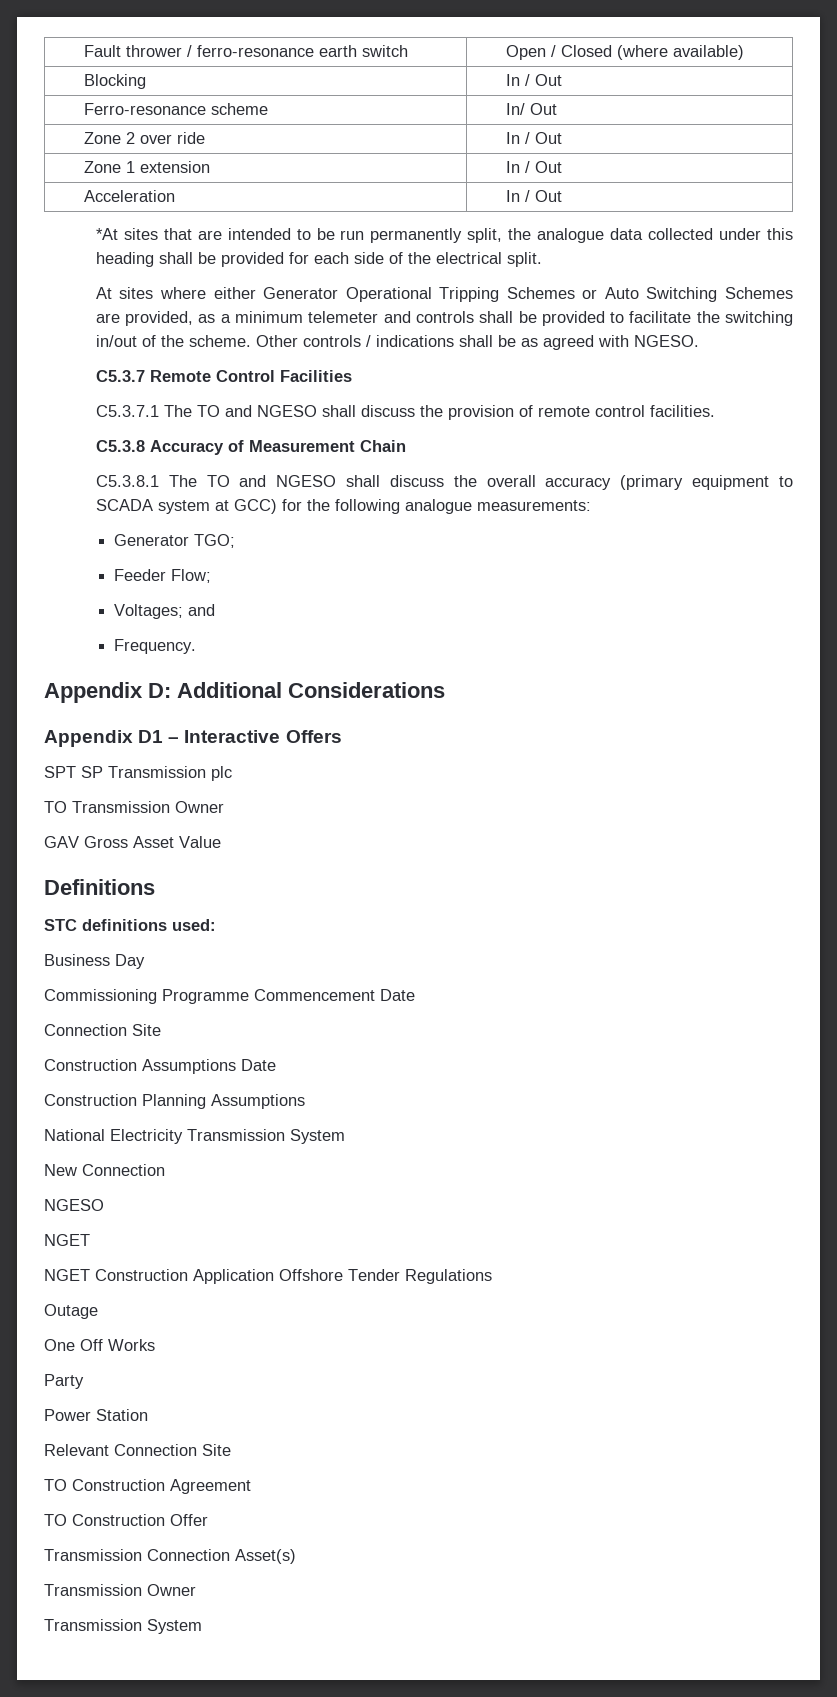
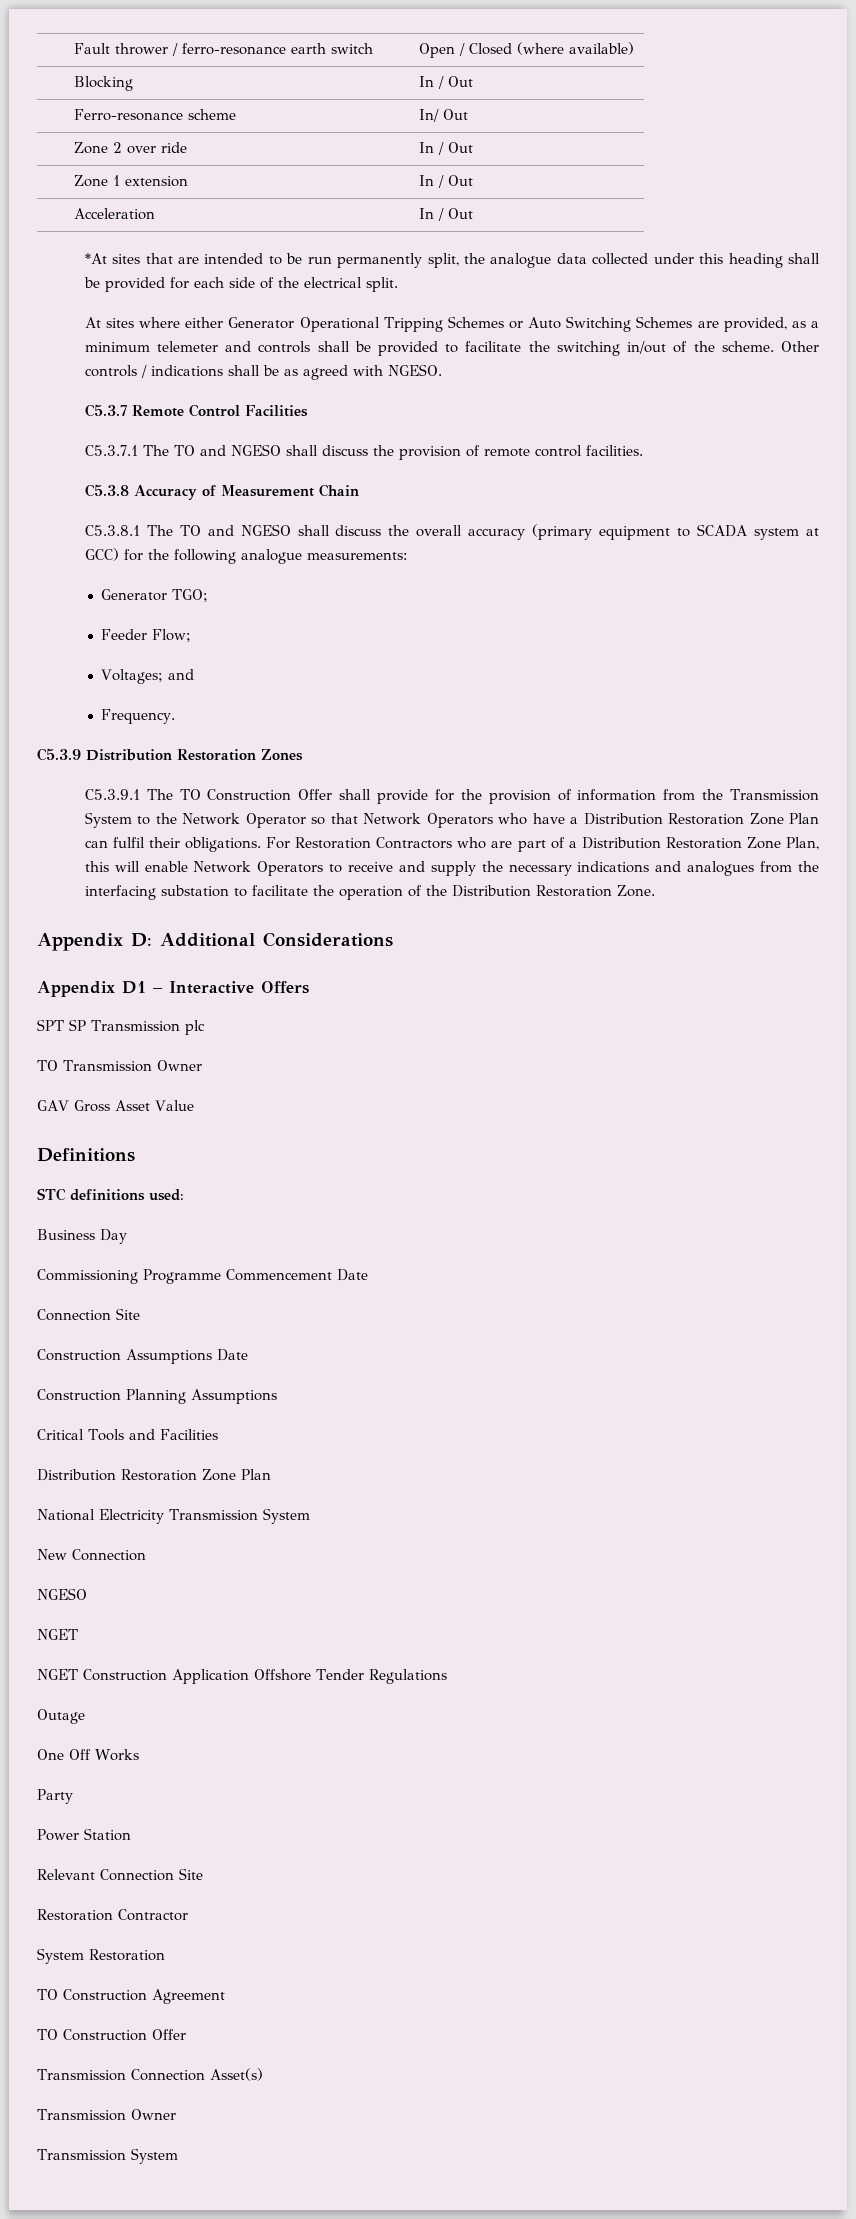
+ C5.3.9 Distribution Restoration Zones
+ C5.3.9.1 The TO Construction Offer shall provide for the provision of information from the Transmission System to the Network Operator so that Network Operators who have a Distribution Restoration Zone Plan can fulfil their obligations. For Restoration Contractors who are part of a Distribution Restoration Zone Plan, this will enable Network Operators to receive and supply the necessary indications and analogues from the interfacing substation to facilitate the operation of the Distribution Restoration Zone.
+ Critical Tools and Facilities
+ Distribution Restoration Zone Plan
+ Restoration Contractor
+ System Restoration

